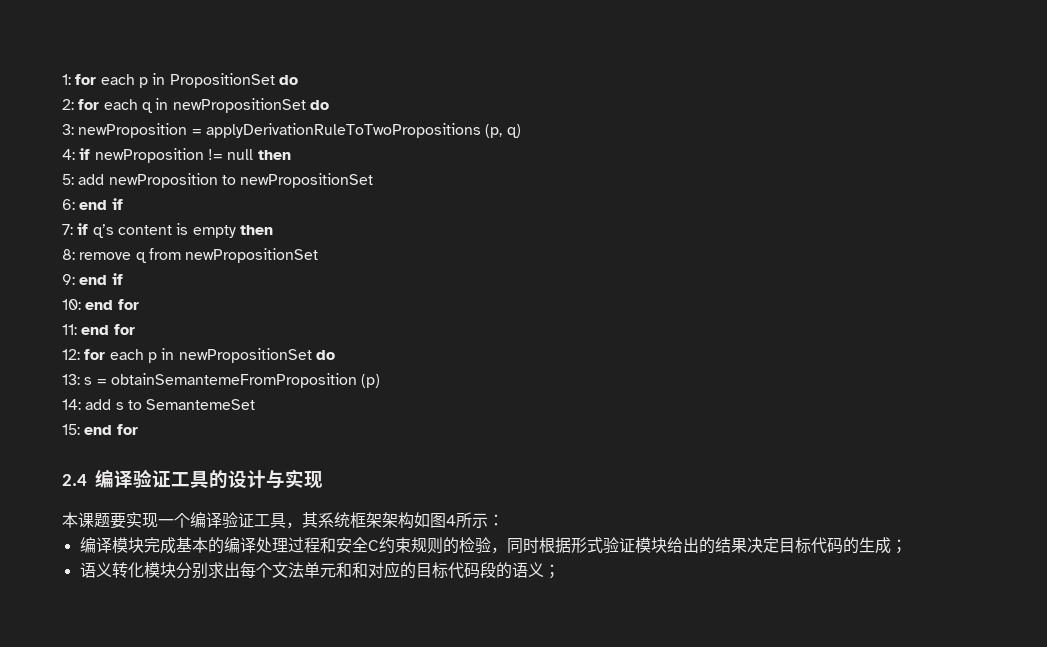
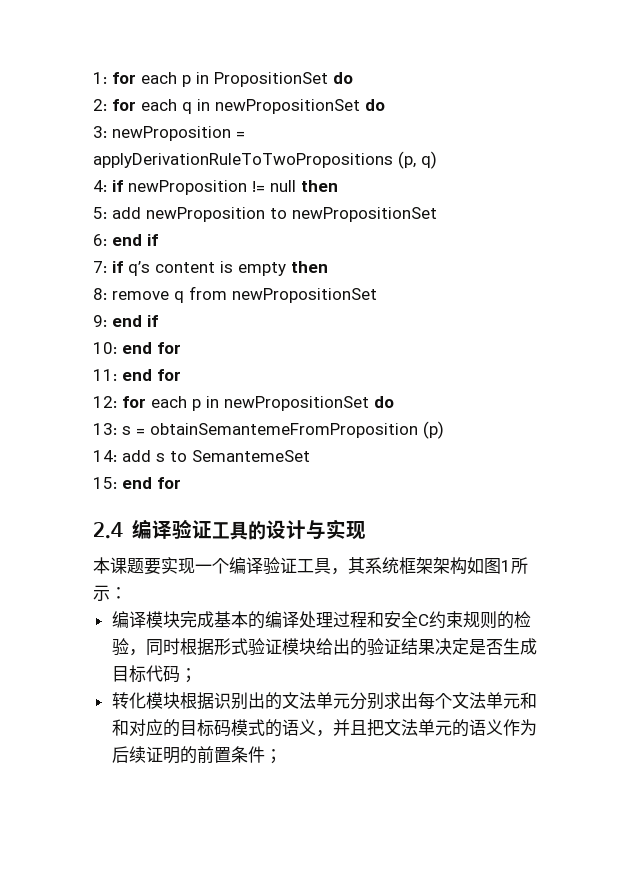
- 本课题要实现一个编译验证工具，其系统框架架构如图4所示：
+ 本课题要实现一个编译验证工具，其系统框架架构如图1所示：
- 编译模块完成基本的编译处理过程和安全C约束规则的检验，同时根据形式验证模块给出的结果决定目标代码的生成；
+ 编译模块完成基本的编译处理过程和安全C约束规则的检验，同时根据形式验证模块给出的验证结果决定是否生成目标代码；
- 语义转化模块分别求出每个文法单元和和对应的目标代码段的语义；
+ 转化模块根据识别出的文法单元分别求出每个文法单元和和对应的目标码模式的语义，并且把文法单元的语义作为后续证明的前置条件；

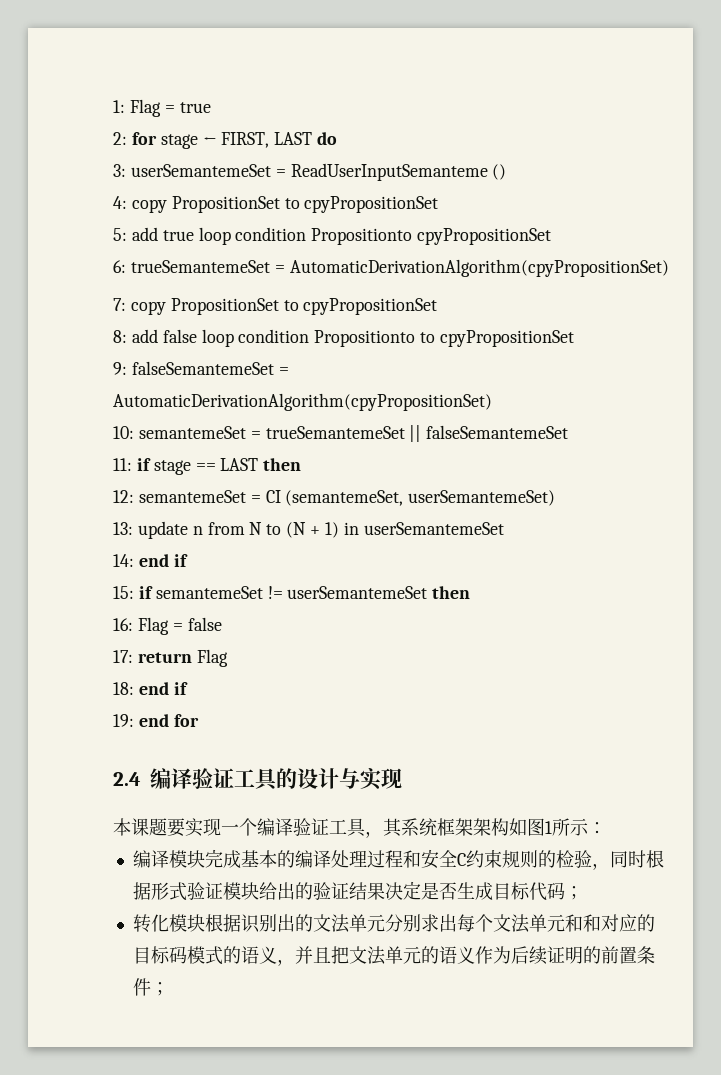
- 1: for each p in PropositionSet do
- 2: for each q in newPropositionSet do
- 3: newProposition = applyDerivationRuleToTwoPropositions (p, q)
- 4: if newProposition != null then
- 5: add newProposition to newPropositionSet
- 6: end if
- 7: if q’s content is empty then
- 8: remove q from newPropositionSet
- 9: end if
- 10: end for
- 11: end for
- 12: for each p in newPropositionSet do
- 13: s = obtainSemantemeFromProposition (p)
- 14: add s to SemantemeSet
- 15: end for
+ 1: Flag = true
+ 2: for stage ← FIRST, LAST do
+ 3: userSemantemeSet = ReadUserInputSemanteme ()
+ 4: copy PropositionSet to cpyPropositionSet
+ 5: add true loop condition Propositionto cpyPropositionSet
+ 6: trueSemantemeSet = AutomaticDerivationAlgorithm(cpyPropositionSet)
+ 7: copy PropositionSet to cpyPropositionSet
+ 8: add false loop condition Propositionto to cpyPropositionSet
+ 9: falseSemantemeSet = AutomaticDerivationAlgorithm(cpyPropositionSet)
+ 10: semantemeSet = trueSemantemeSet || falseSemantemeSet
+ 11: if stage == LAST then
+ 12: semantemeSet = CI (semantemeSet, userSemantemeSet)
+ 13: update n from N to (N + 1) in userSemantemeSet
+ 14: end if
+ 15: if semantemeSet != userSemantemeSet then
+ 16: Flag = false
+ 17: return Flag
+ 18: end if
+ 19: end for

